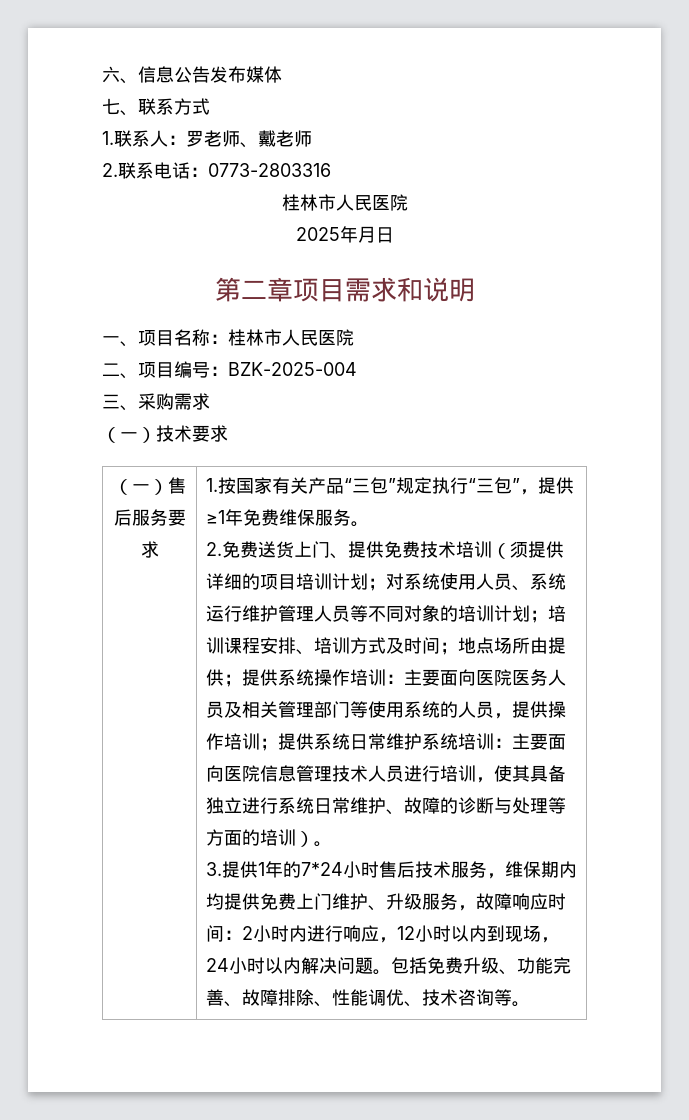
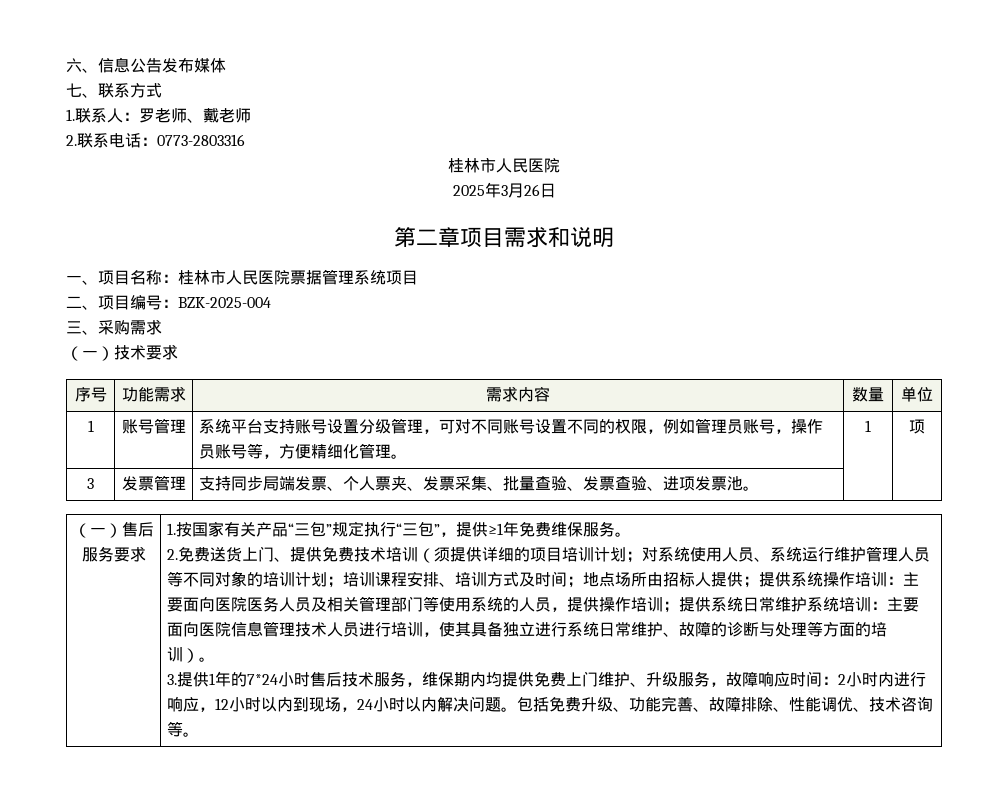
- 2025年月日
+ 2025年3月26日
- 一、项目名称：桂林市人民医院
+ 一、项目名称：桂林市人民医院票据管理系统项目
+ 序号 | 功能需求 | 需求内容 | 数量 | 单位
+ 1 | 账号管理 | 系统平台支持账号设置分级管理，可对不同账号设置不同的权限，例如管理员账号，操作员账号等，方便精细化管理。 | 1 | 项
+ 3 | 发票管理 | 支持同步局端发票、个人票夹、发票采集、批量查验、发票查验、进项发票池。 | |
- 地点场所由提供；
+ 地点场所由招标人提供；

